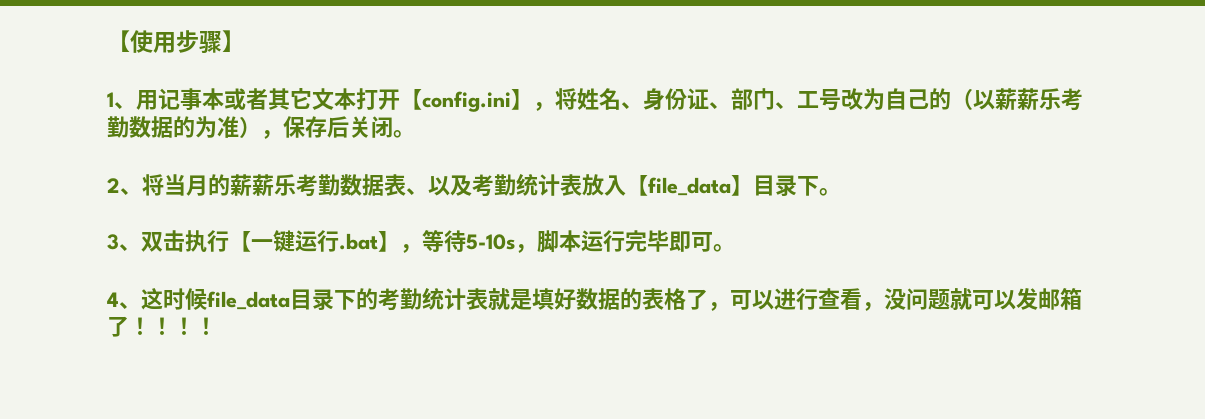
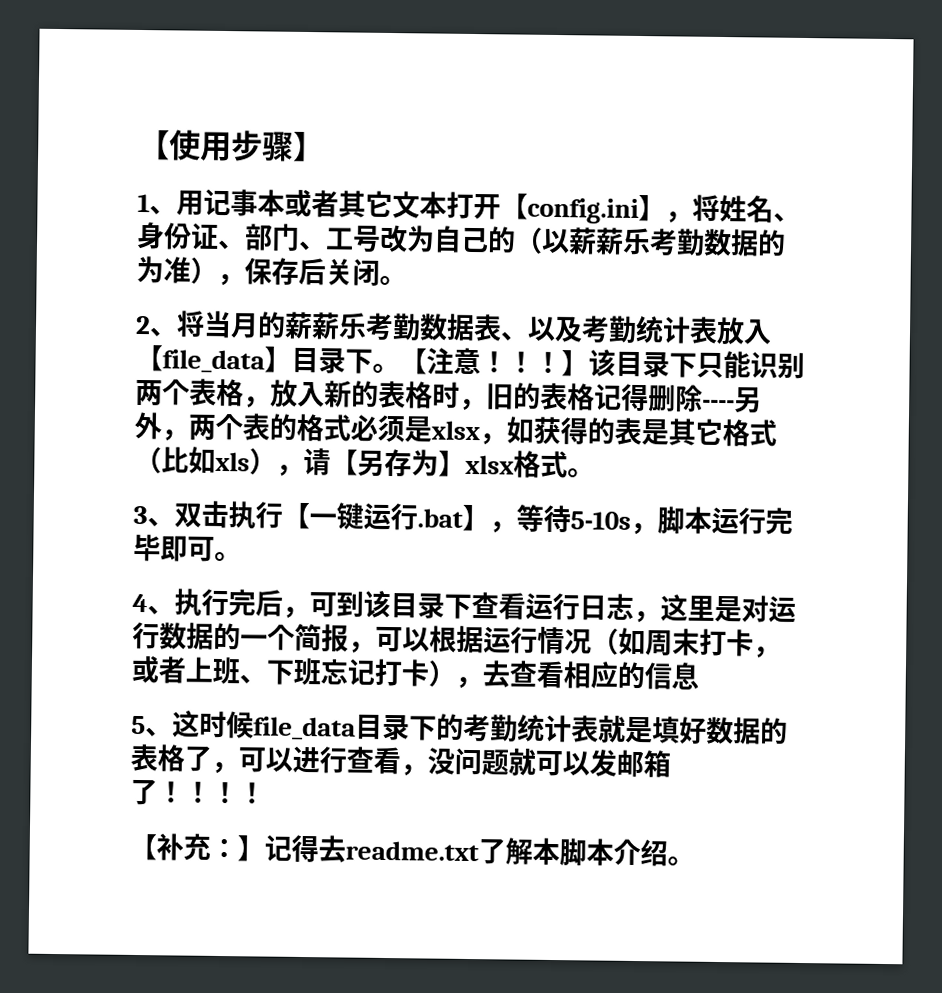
+ 【注意！！！】该目录下只能识别两个表格，放入新的表格时，旧的表格记得删除----另外，两个表的格式必须是xlsx，如获得的表是其它格式（比如xls），请【另存为】xlsx格式。
- 4、这时候file_data目录下的考勤统计表就是填好数据的表格了，可以进行查看，没问题就可以发邮箱了！
+ 4、执行完后，可到该目录下查看运行日志，这里是对运行数据的一个简报，可以根据运行情况（如周末打卡，或者上班、下班忘记打卡），去查看相应的信息
+ 5、这时候file_data目录下的考勤统计表就是填好数据的表格了，可以进行查看，没问题就可以发邮箱了！
+ 【补充：】记得去readme.txt了解本脚本介绍。

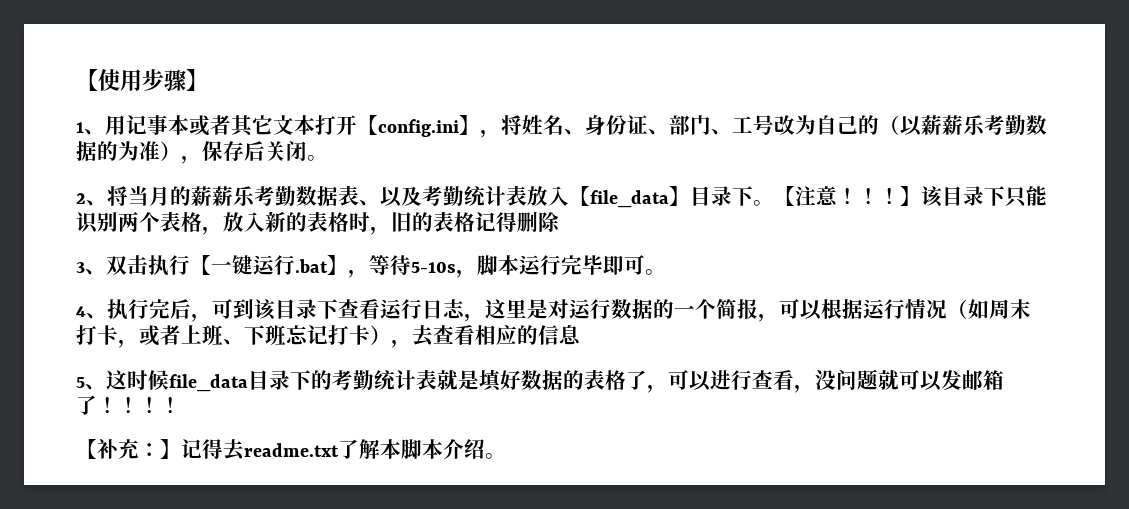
- 】该目录下只能识别两个表格，放入新的表格时，旧的表格记得删除----另外，两个表的格式必须是xlsx，如获得的表是其它格式（比如xls），请【另存为】xlsx格式。
+ 】该目录下只能识别两个表格，放入新的表格时，旧的表格记得删除

